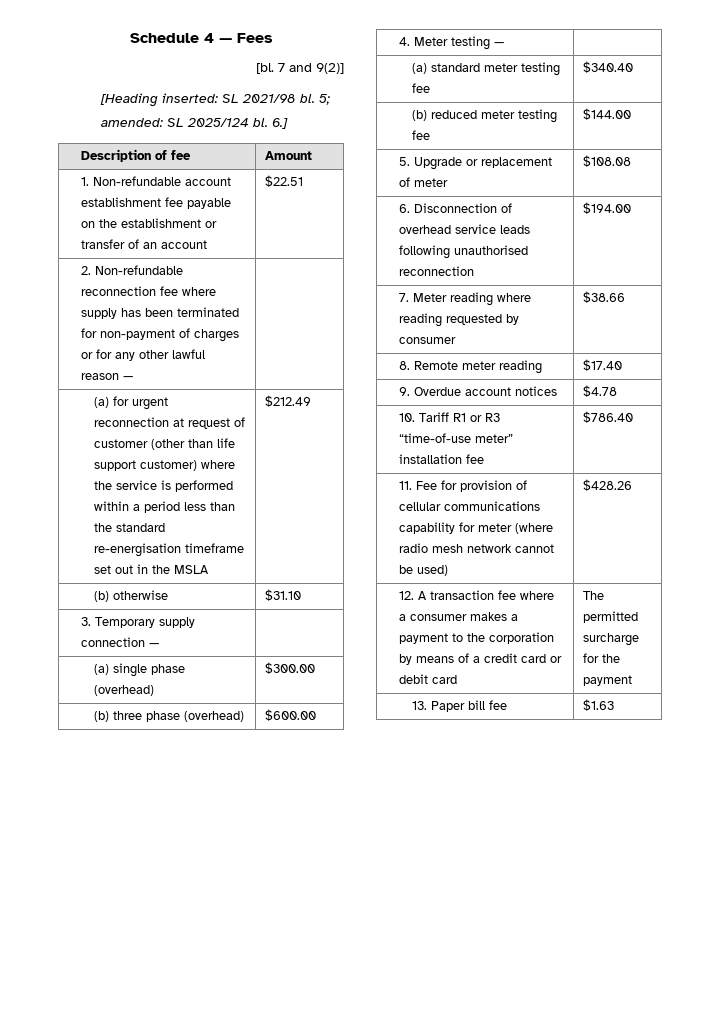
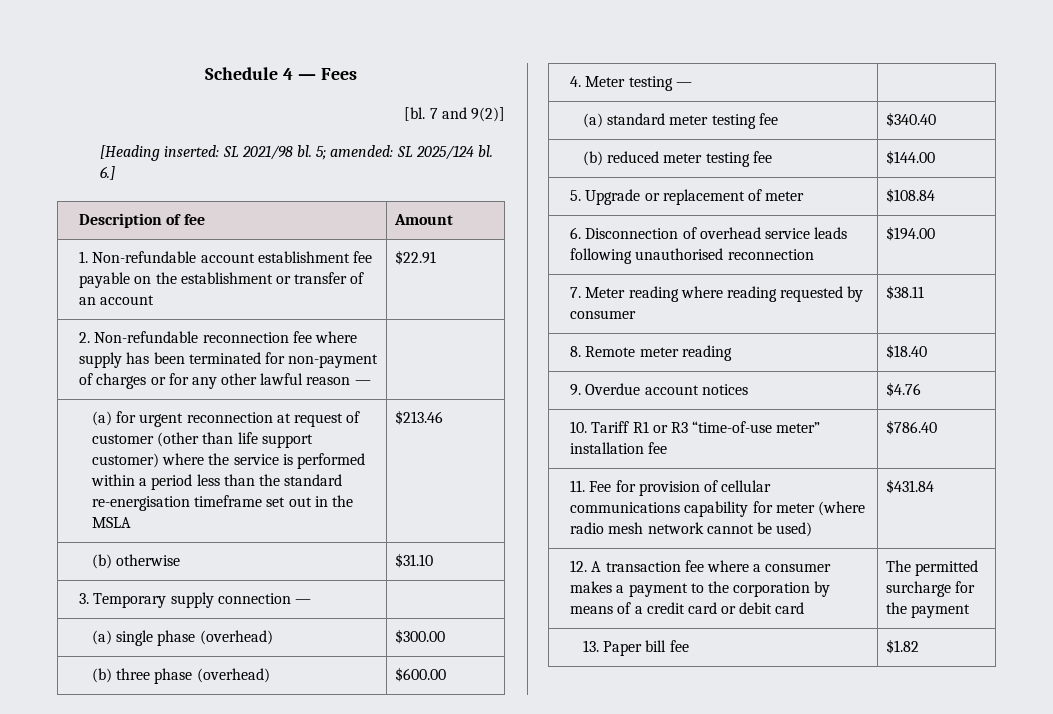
- 1. Non-refundable account establishment fee payable on the establishment or transfer of an account | $22.51
+ 1. Non-refundable account establishment fee payable on the establishment or transfer of an account | $22.91
- (a) for urgent reconnection at request of customer (other than life support customer) where the service is performed within a period less than the standard re-energisation timeframe set out in the MSLA | $212.49
+ (a) for urgent reconnection at request of customer (other than life support customer) where the service is performed within a period less than the standard re-energisation timeframe set out in the MSLA | $213.46
- 5. Upgrade or replacement of meter | $108.08
+ 5. Upgrade or replacement of meter | $108.84
- 7. Meter reading where reading requested by consumer | $38.66
+ 7. Meter reading where reading requested by consumer | $38.11
- 8. Remote meter reading | $17.40
+ 8. Remote meter reading | $18.40
- 9. Overdue account notices | $4.78
+ 9. Overdue account notices | $4.76
- 11. Fee for provision of cellular communications capability for meter (where radio mesh network cannot be used) | $428.26
+ 11. Fee for provision of cellular communications capability for meter (where radio mesh network cannot be used) | $431.84
- 13. Paper bill fee | $1.63
+ 13. Paper bill fee | $1.82

